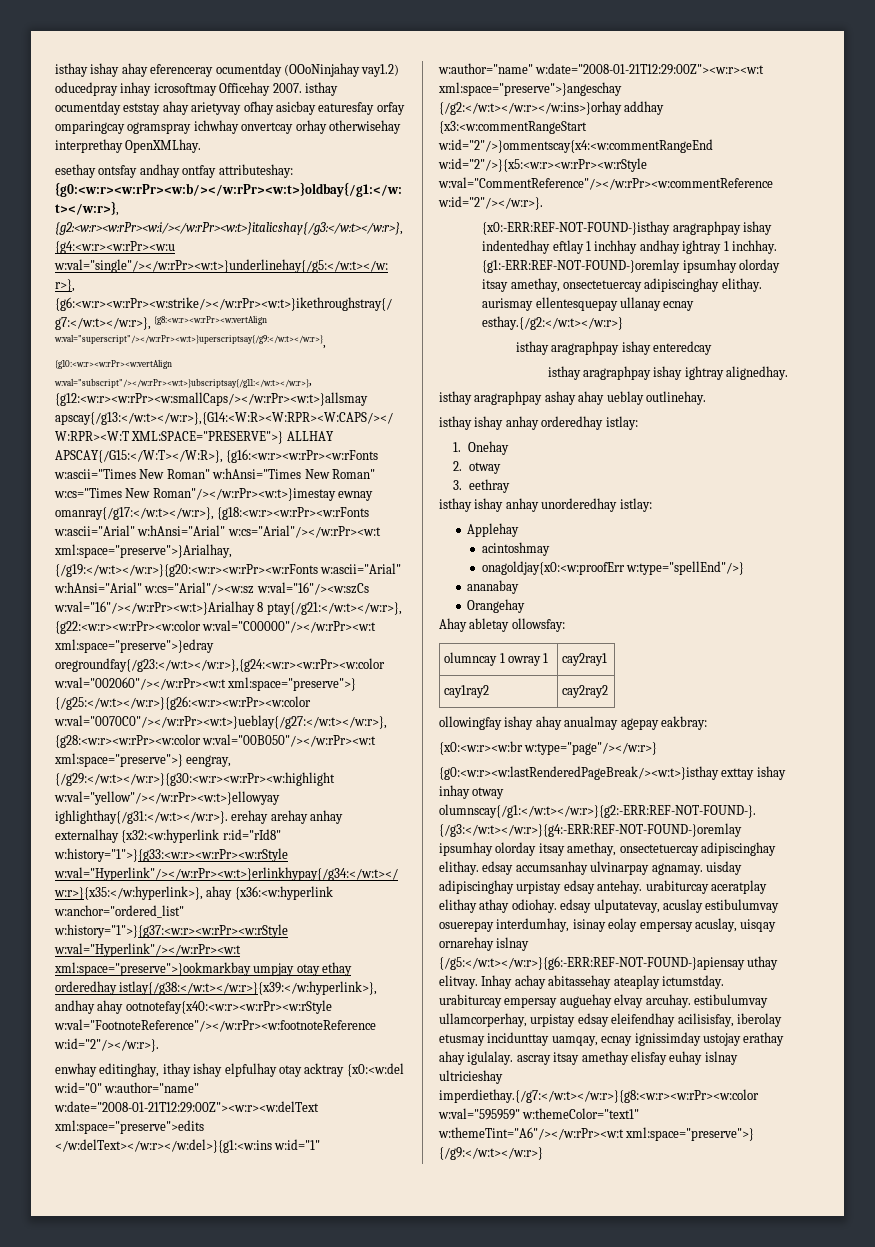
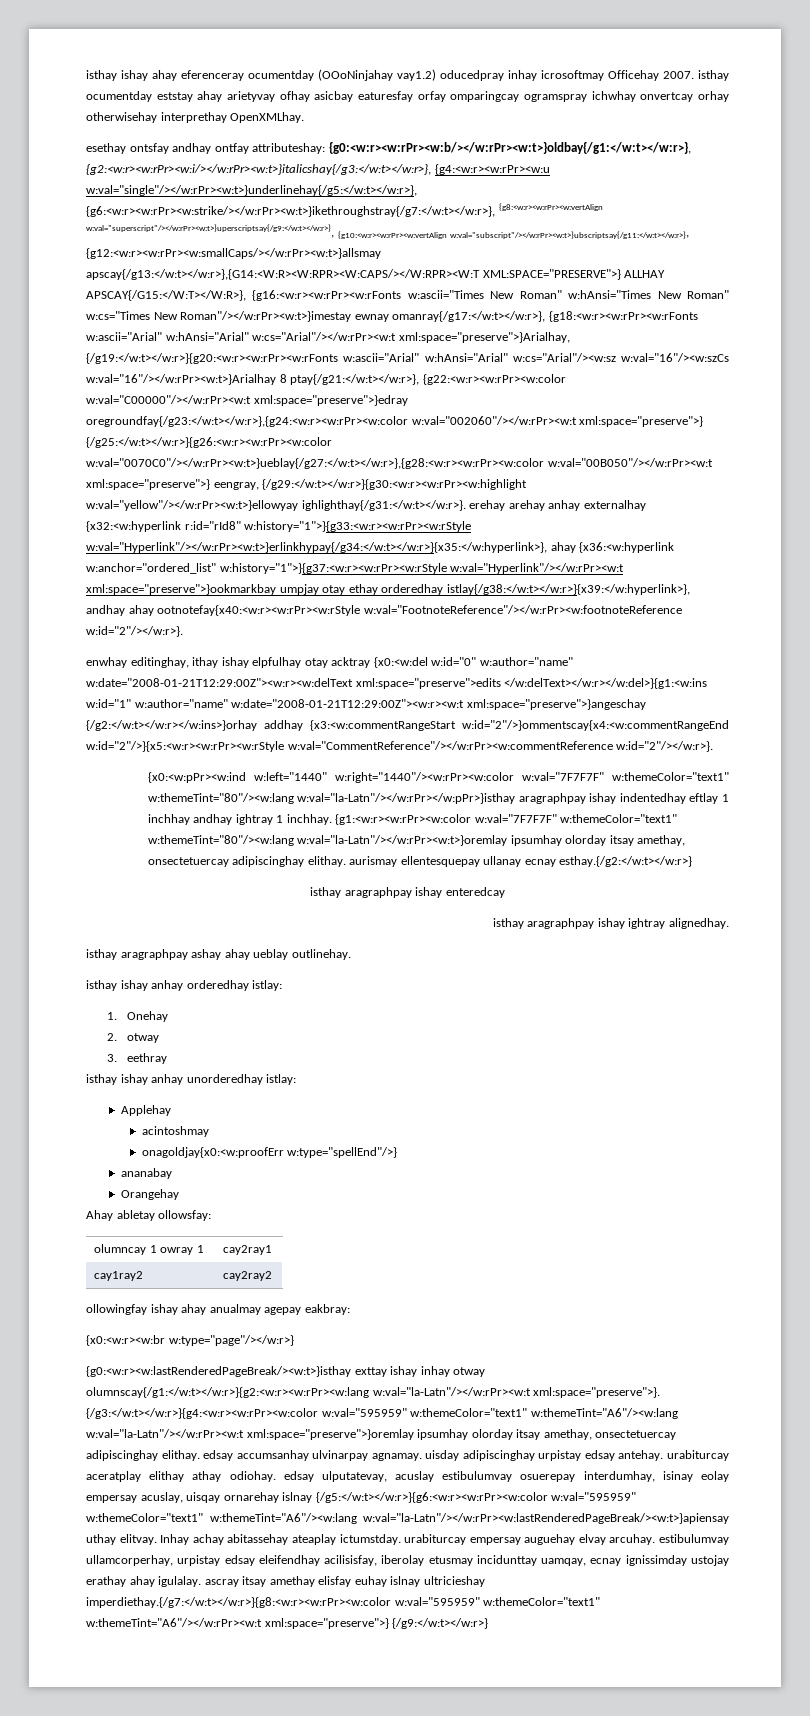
- {x0:-ERR:REF-NOT-FOUND-}isthay aragraphpay ishay indentedhay eftlay 1 inchhay andhay ightray 1 inchhay.
+ {x0:<w:pPr><w:ind w:left="1440" w:right="1440"/><w:rPr><w:color w:val="7F7F7F" w:themeColor="text1" w:themeTint="80"/><w:lang w:val="la-Latn"/></w:rPr></w:pPr>}isthay aragraphpay ishay indentedhay eftlay 1 inchhay andhay ightray 1 inchhay.
- {g1:-ERR:REF-NOT-FOUND-}oremlay ipsumhay olorday itsay amethay, onsectetuercay adipiscinghay elithay. aurismay ellentesquepay ullanay ecnay esthay.{/g2:</w:t></w:r>}
+ {g1:<w:r><w:rPr><w:color w:val="7F7F7F" w:themeColor="text1" w:themeTint="80"/><w:lang w:val="la-Latn"/></w:rPr><w:t>}oremlay ipsumhay olorday itsay amethay, onsectetuercay adipiscinghay elithay. aurismay ellentesquepay ullanay ecnay esthay.{/g2:</w:t></w:r>}
- {g0:<w:r><w:lastRenderedPageBreak/><w:t>}isthay exttay ishay inhay otway olumnscay{/g1:</w:t></w:r>}{g2:-ERR:REF-NOT-FOUND-}. {/g3:</w:t></w:r>}{g4:-ERR:REF-NOT-FOUND-}oremlay ipsumhay olorday itsay amethay, onsectetuercay adipiscinghay elithay. edsay accumsanhay ulvinarpay agnamay. uisday adipiscinghay urpistay edsay antehay. urabiturcay aceratplay elithay athay odiohay. edsay ulputatevay, acuslay estibulumvay osuerepay interdumhay, isinay eolay empersay acuslay, uisqay ornarehay islnay {/g5:</w:t></w:r>}{g6:-ERR:REF-NOT-FOUND-}apiensay uthay elitvay.
+ {g0:<w:r><w:lastRenderedPageBreak/><w:t>}isthay exttay ishay inhay otway olumnscay{/g1:</w:t></w:r>}{g2:<w:r><w:rPr><w:lang w:val="la-Latn"/></w:rPr><w:t xml:space="preserve">}. {/g3:</w:t></w:r>}{g4:<w:r><w:rPr><w:color w:val="595959" w:themeColor="text1" w:themeTint="A6"/><w:lang w:val="la-Latn"/></w:rPr><w:t xml:space="preserve">}oremlay ipsumhay olorday itsay amethay, onsectetuercay adipiscinghay elithay. edsay accumsanhay ulvinarpay agnamay. uisday adipiscinghay urpistay edsay antehay. urabiturcay aceratplay elithay athay odiohay. edsay ulputatevay, acuslay estibulumvay osuerepay interdumhay, isinay eolay empersay acuslay, uisqay ornarehay islnay {/g5:</w:t></w:r>}{g6:<w:r><w:rPr><w:color w:val="595959" w:themeColor="text1" w:themeTint="A6"/><w:lang w:val="la-Latn"/></w:rPr><w:lastRenderedPageBreak/><w:t>}apiensay uthay elitvay.

